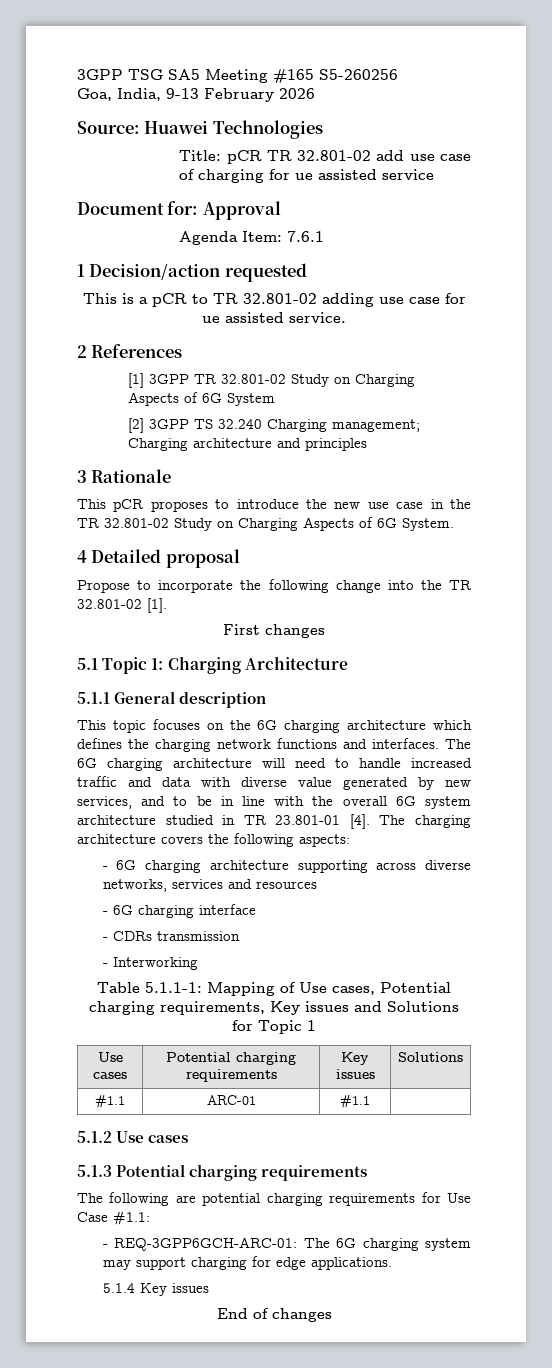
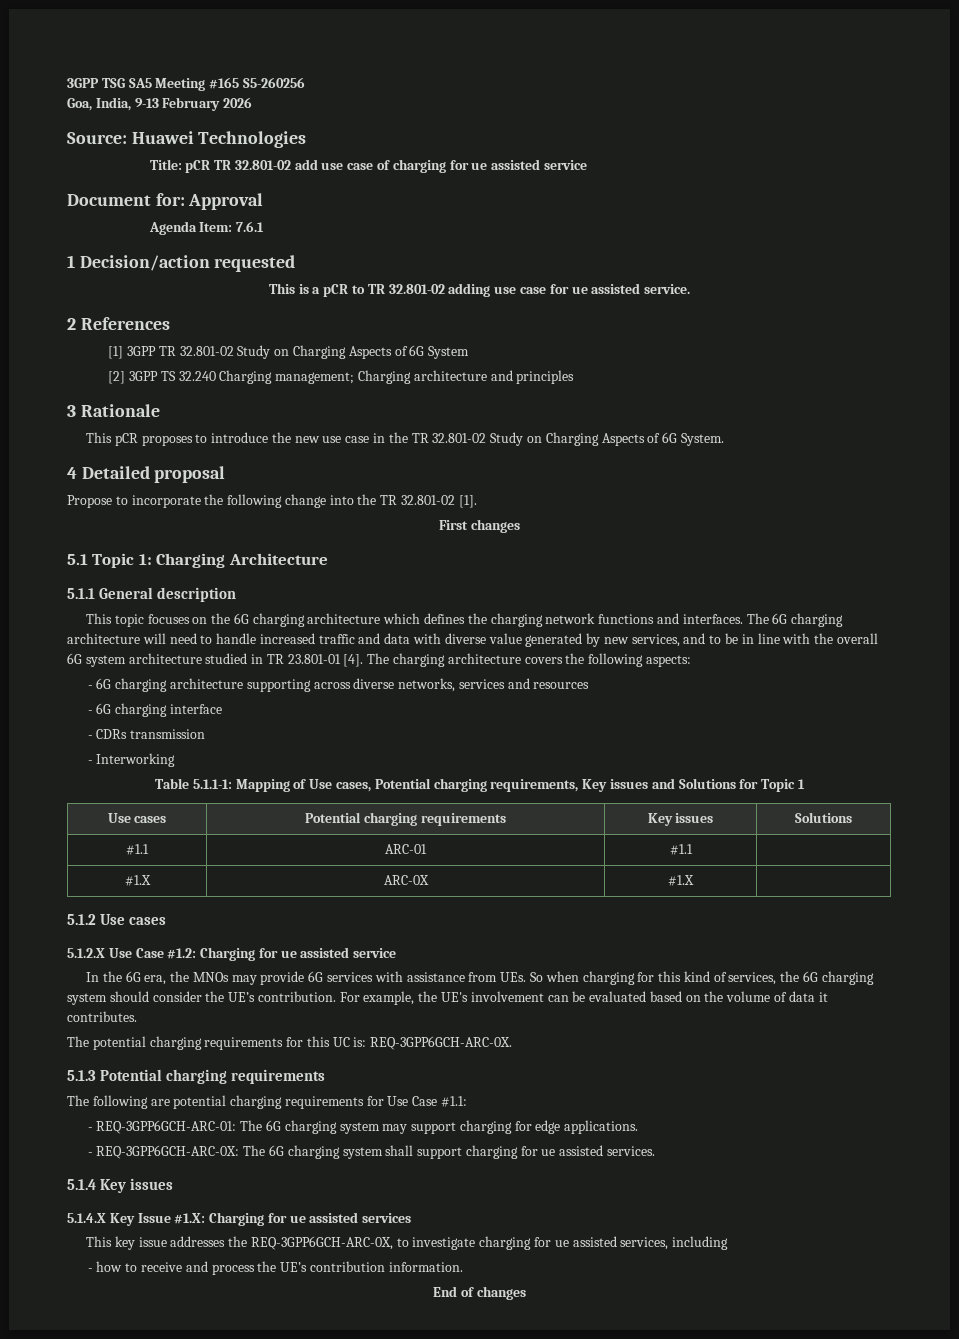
+ #1.X | ARC-0X | #1.X |
+ 5.1.2.X Use Case #1.2: Charging for ue assisted service
+ In the 6G era, the MNOs may provide 6G services with assistance from UEs. So when charging for this kind of services, the 6G charging system should consider the UE’s contribution. For example, the UE's involvement can be evaluated based on the volume of data it contributes.
+ The potential charging requirements for this UC is: REQ-3GPP6GCH-ARC-0X.
+ - REQ-3GPP6GCH-ARC-0X: The 6G charging system shall support charging for ue assisted services.
  5.1.4 Key issues
+ 5.1.4.X Key Issue #1.X: Charging for ue assisted services
+ This key issue addresses the REQ-3GPP6GCH-ARC-0X, to investigate charging for ue assisted services, including
+ - how to receive and process the UE’s contribution information.

